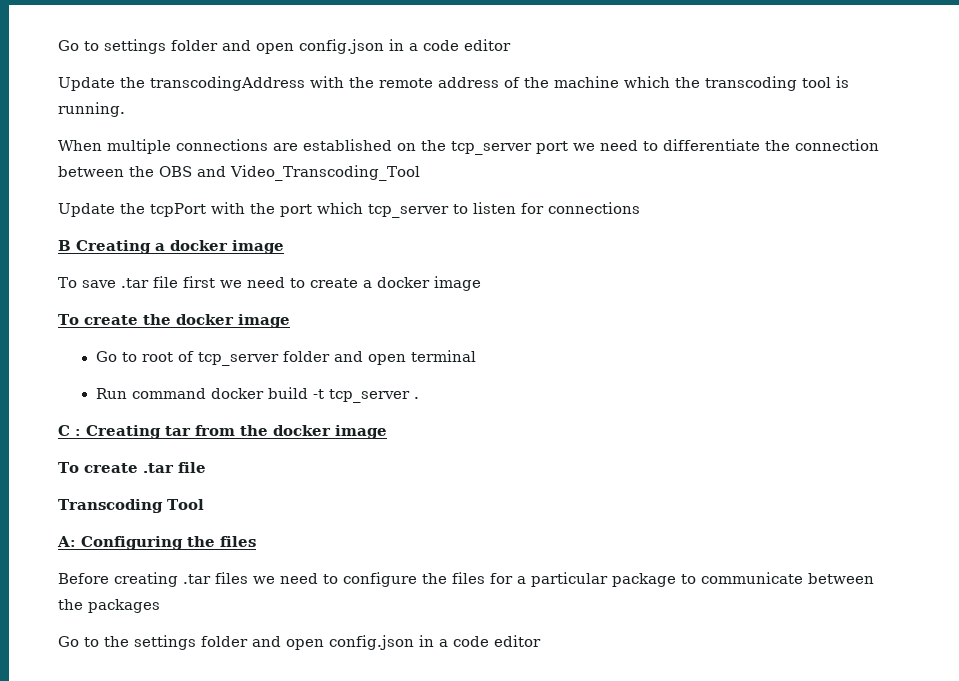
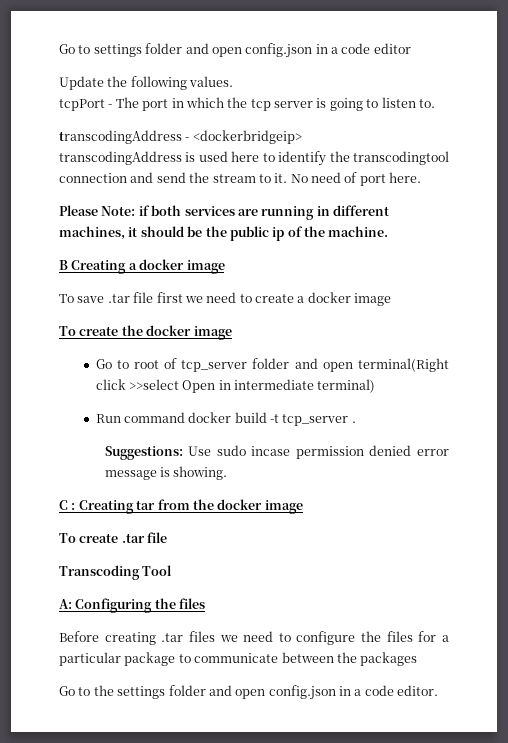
- Update the transcodingAddress with the remote address of the machine which the transcoding tool is running.
- When multiple connections are established on the tcp_server port we need to differentiate the connection between the OBS and Video_Transcoding_Tool
- Update the tcpPort with the port which tcp_server to listen for connections
+ Update the following values.
+ tcpPort - The port in which the tcp server is going to listen to.
+ transcodingAddress - <dockerbridgeip>
+ transcodingAddress is used here to identify the transcodingtool connection and send the stream to it. No need of port here.
+ Please Note: if both services are running in different machines, it should be the public ip of the machine.
- Go to root of tcp_server folder and open terminal
+ Go to root of tcp_server folder and open terminal(Right click >>select Open in intermediate terminal)
+ Suggestions: Use sudo incase permission denied error message is showing.
- Go to the settings folder and open config.json in a code editor
+ Go to the settings folder and open config.json in a code editor.

